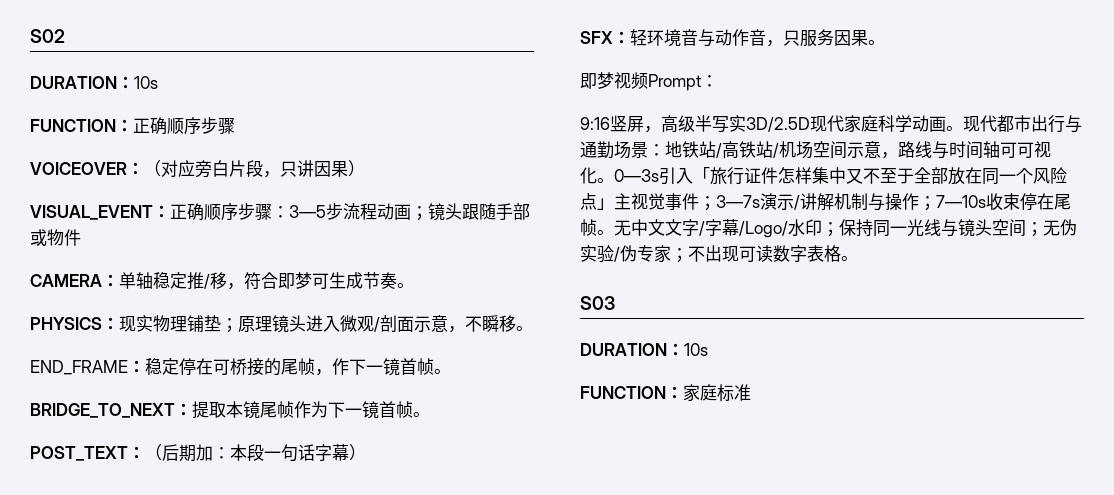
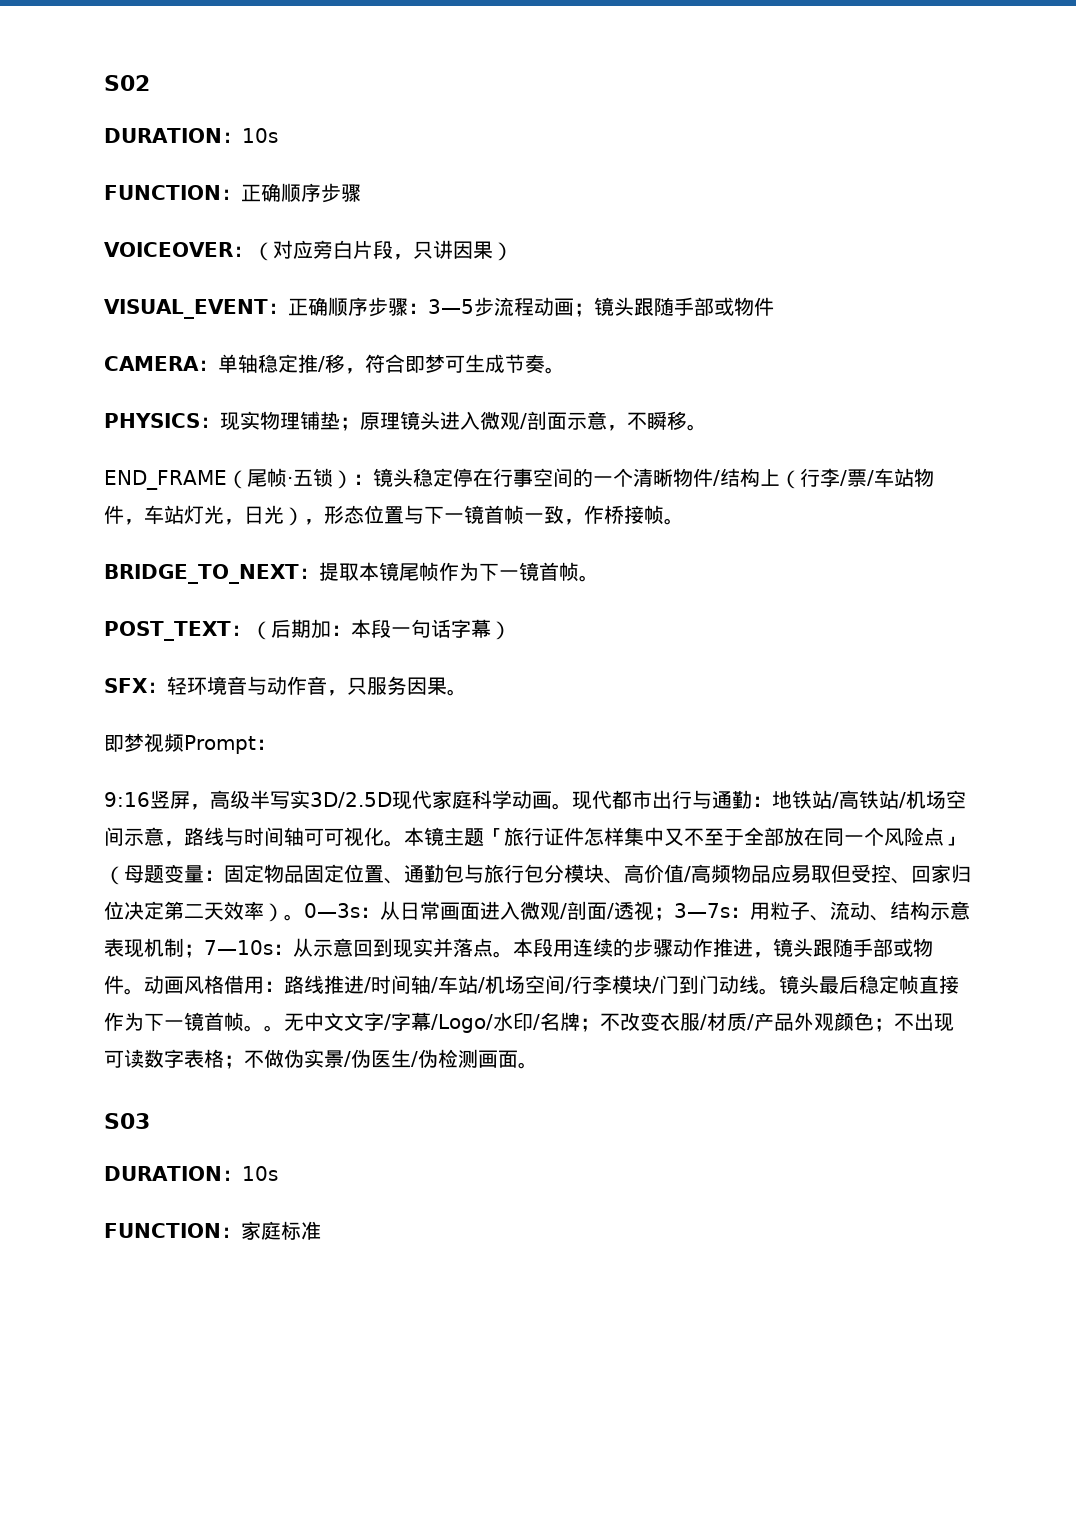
- END_FRAME：稳定停在可桥接的尾帧，作下一镜首帧。
+ END_FRAME（尾帧·五锁）：镜头稳定停在行事空间的一个清晰物件/结构上（行李/票/车站物件，车站灯光，日光），形态位置与下一镜首帧一致，作桥接帧。
- 现代都市出行与通勤场景：地铁站/高铁站/机场空间示意，路线与时间轴可可视化。
+ 现代都市出行与通勤：地铁站/高铁站/机场空间示意，路线与时间轴可可视化。
- 0—3s引入「旅行证件怎样集中又不至于全部放在同一个风险点」主视觉事件；3—7s演示/讲解机制与操作；7—10s收束停在尾帧。
+ 本镜主题「旅行证件怎样集中又不至于全部放在同一个风险点」（母题变量：固定物品固定位置、通勤包与旅行包分模块、高价值/高频物品应易取但受控、回家归位决定第二天效率）。0—3s：从日常画面进入微观/剖面/透视；3—7s：用粒子、流动、结构示意表现机制；7—10s：从示意回到现实并落点。本段用连续的步骤动作推进，镜头跟随手部或物件。动画风格借用：路线推进/时间轴/车站/机场空间/行李模块/门到门动线。镜头最后稳定帧直接作为下一镜首帧。。
- 无中文文字/字幕/Logo/水印；保持同一光线与镜头空间；无伪实验/伪专家；不出现可读数字表格。
+ 无中文文字/字幕/Logo/水印/名牌；不改变衣服/材质/产品外观颜色；不出现可读数字表格；不做伪实景/伪医生/伪检测画面。

